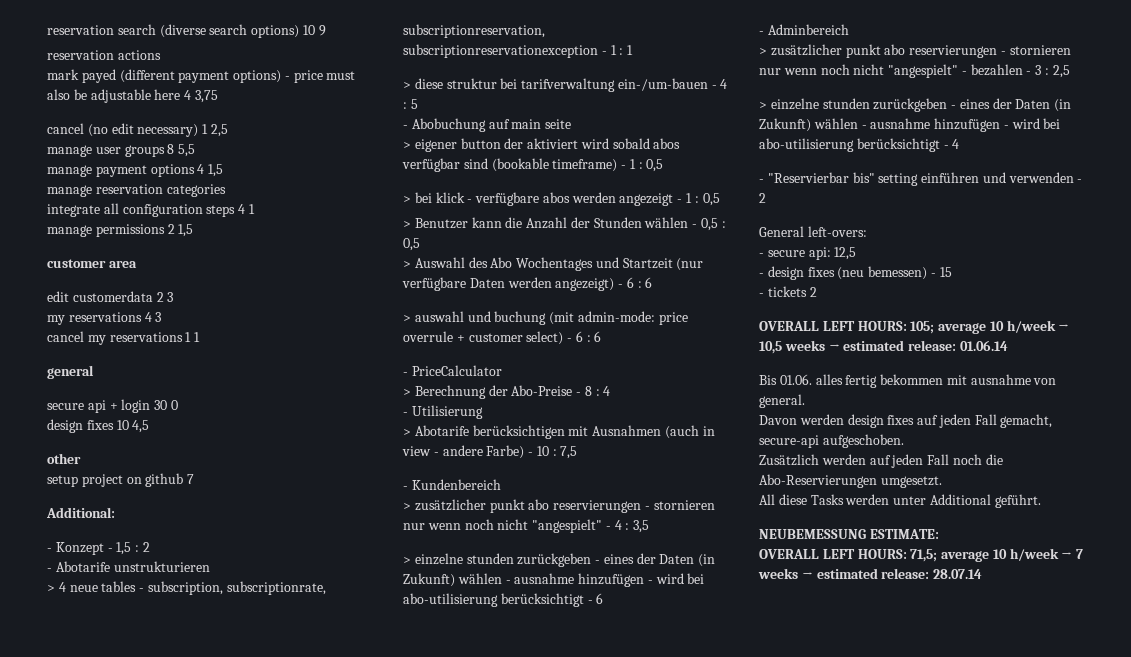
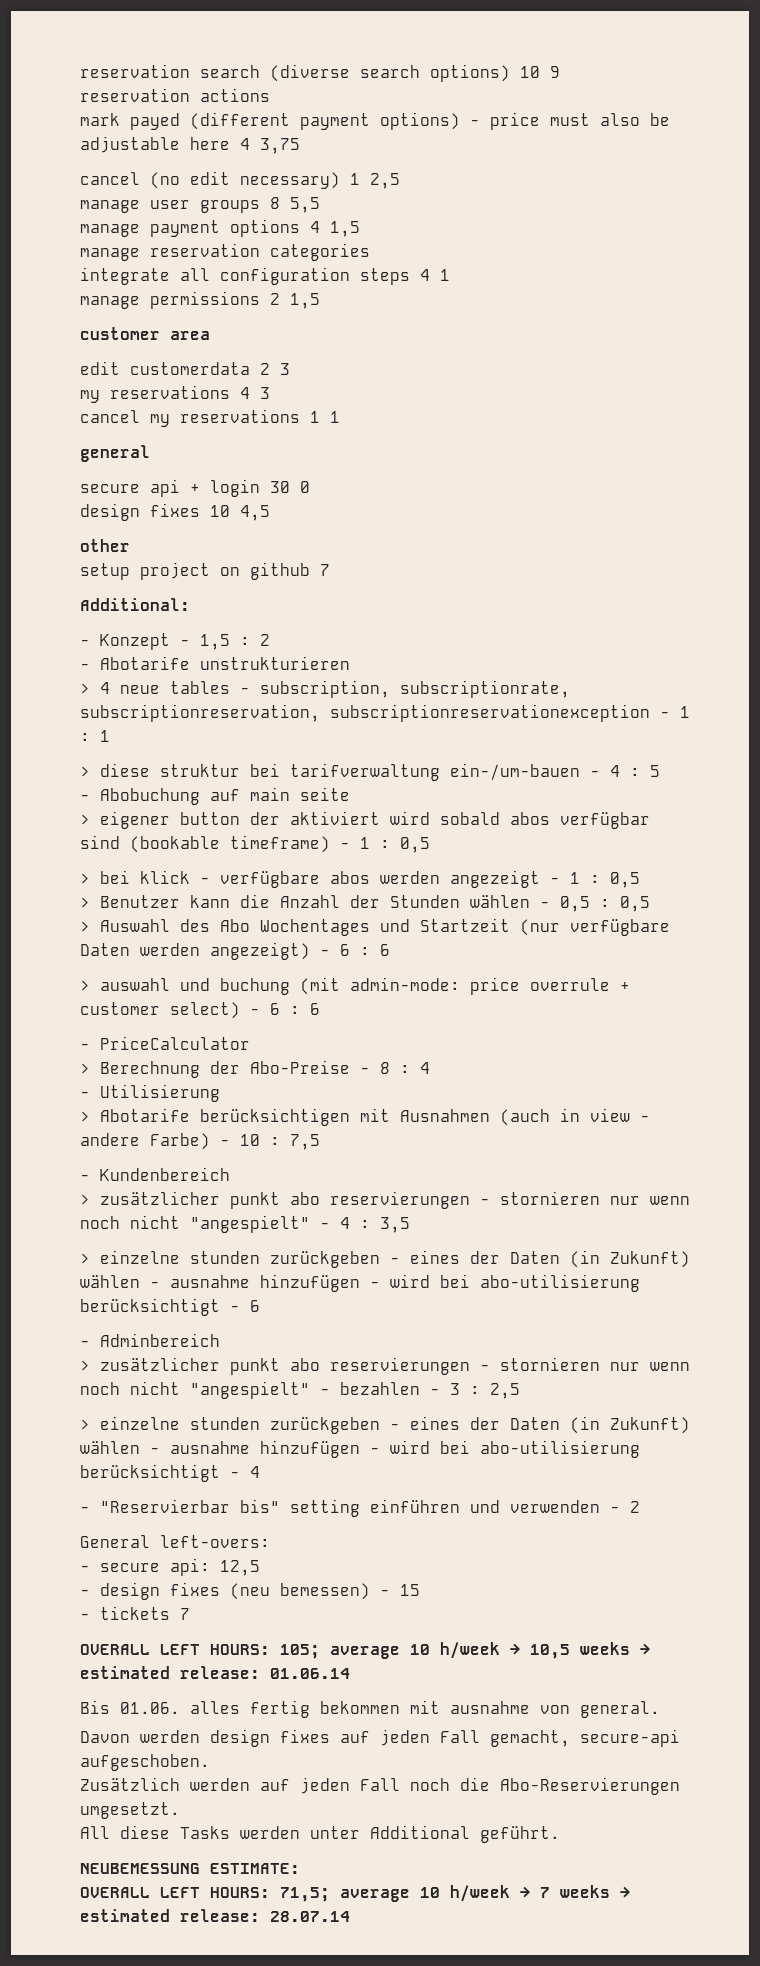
- - tickets 2
+ - tickets 7

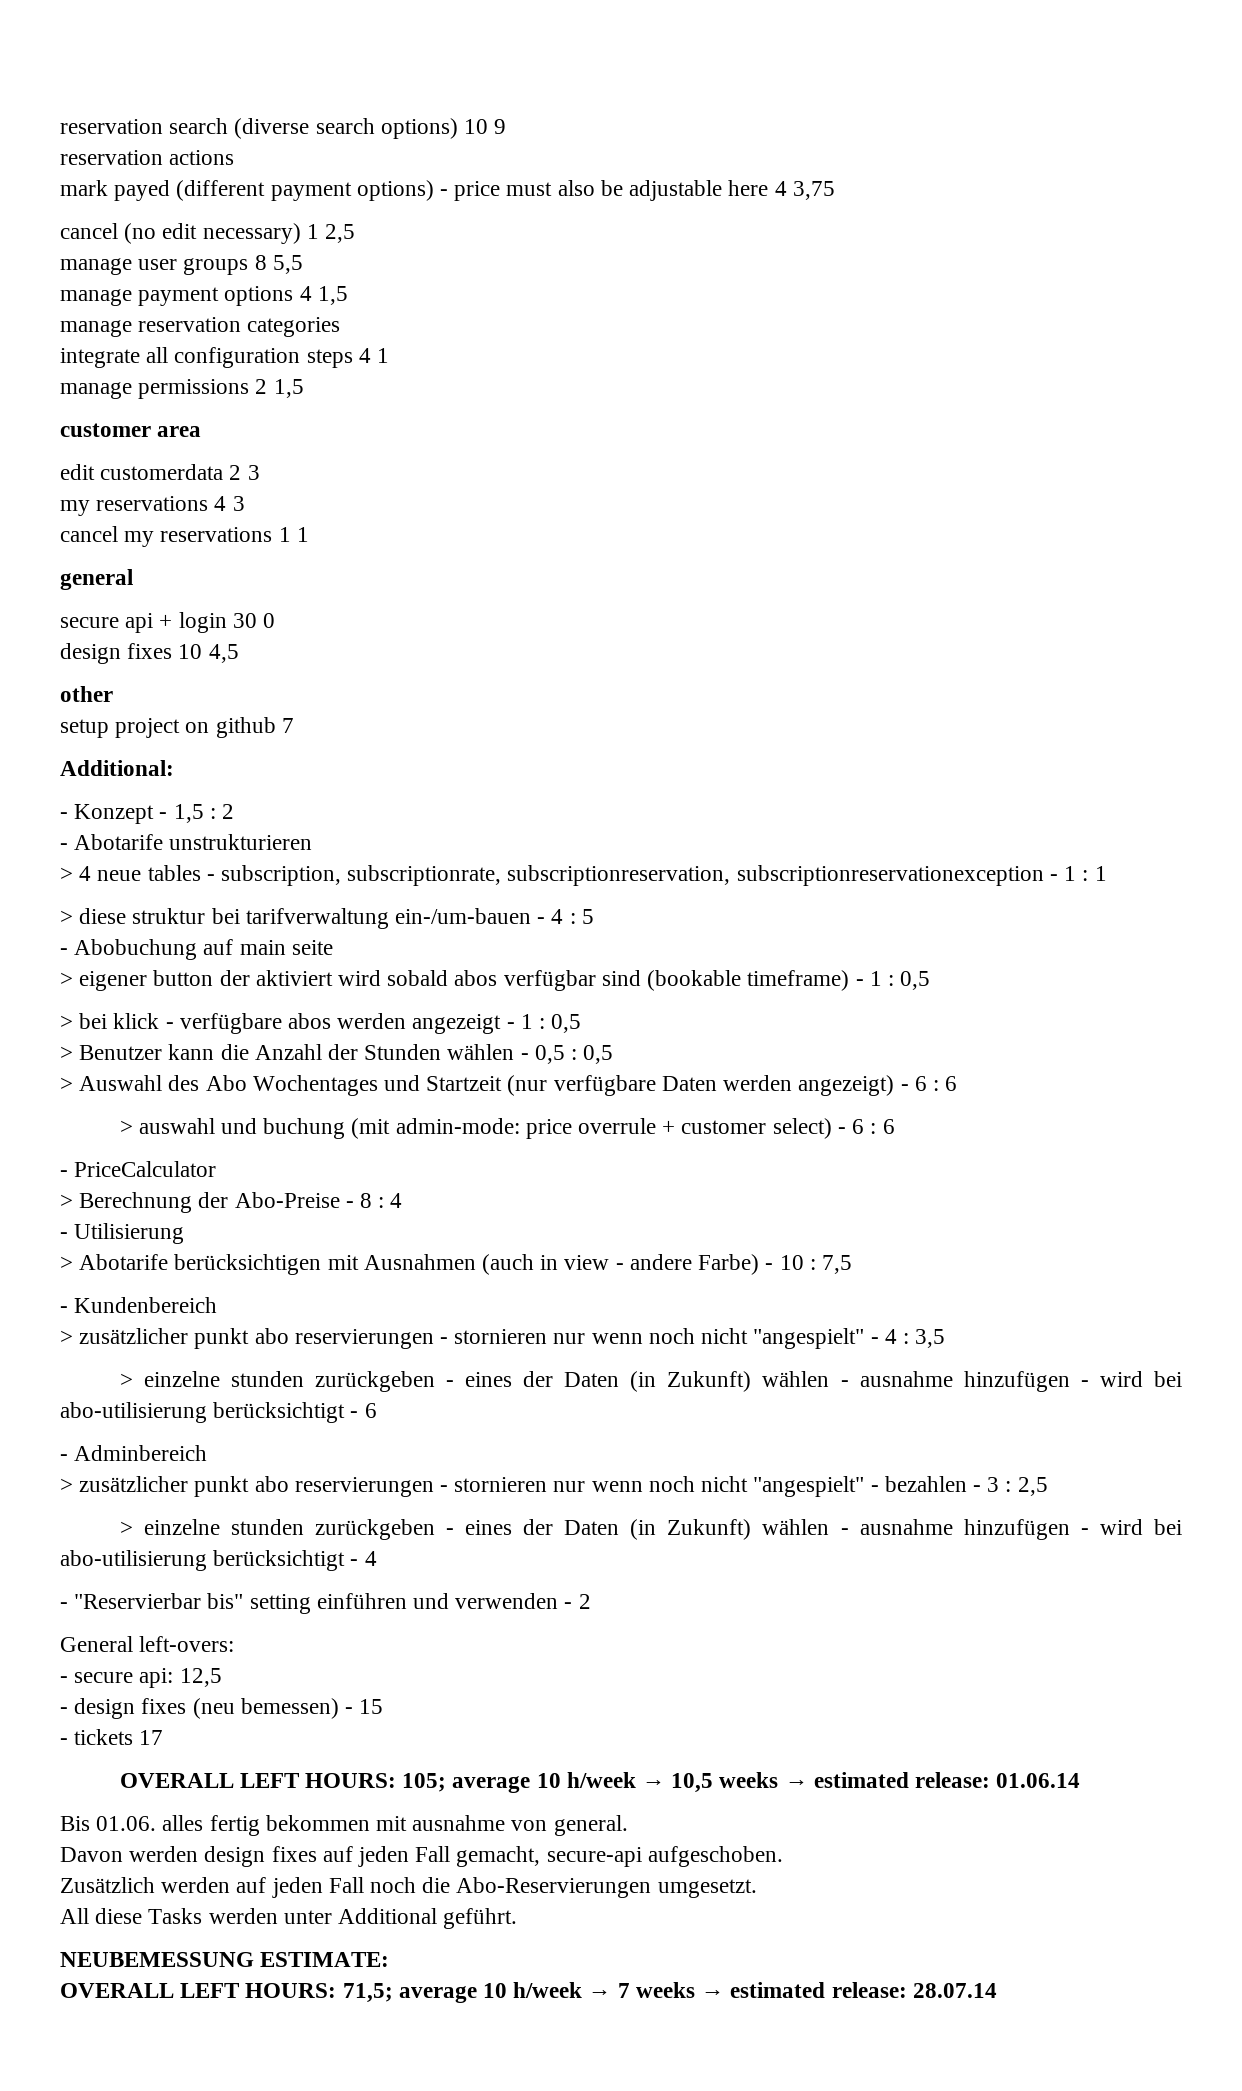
- - tickets 7
+ - tickets 17

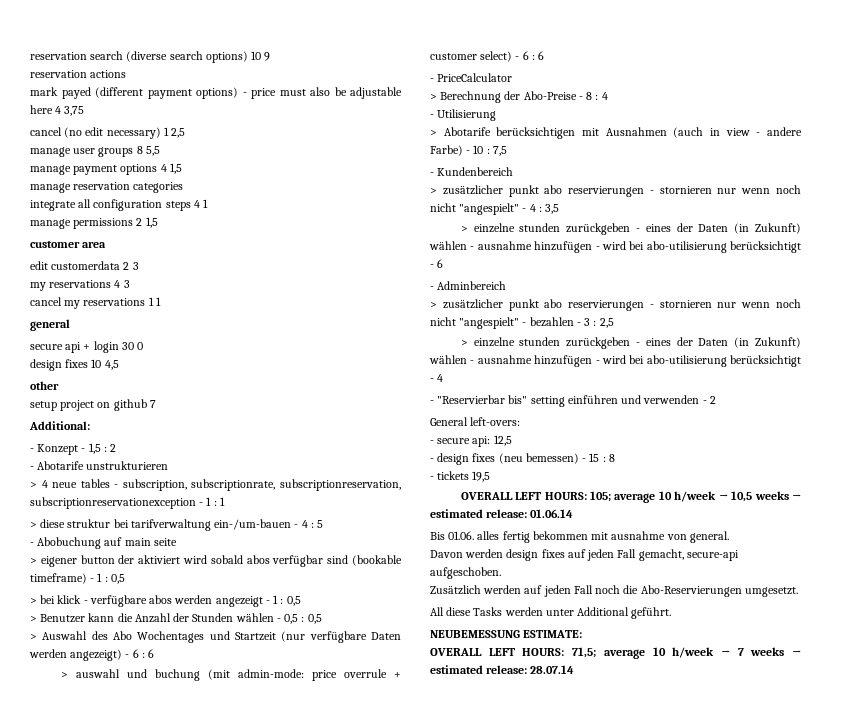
- - design fixes (neu bemessen) - 15
+ - design fixes (neu bemessen) - 15 : 8
- - tickets 17
+ - tickets 19,5

